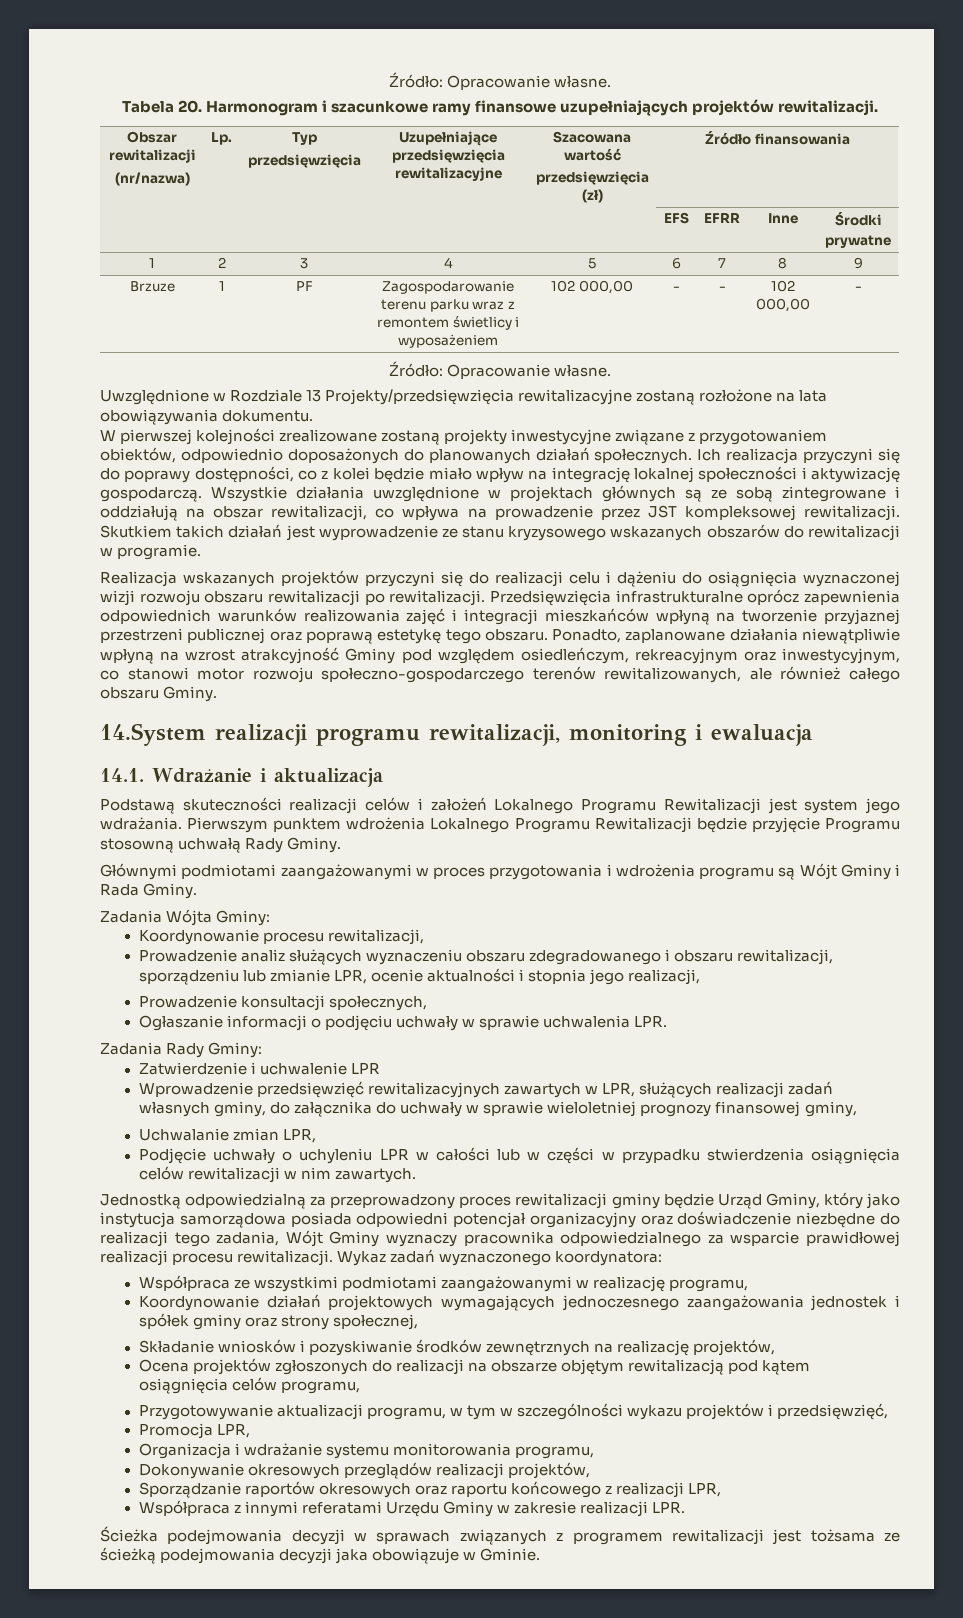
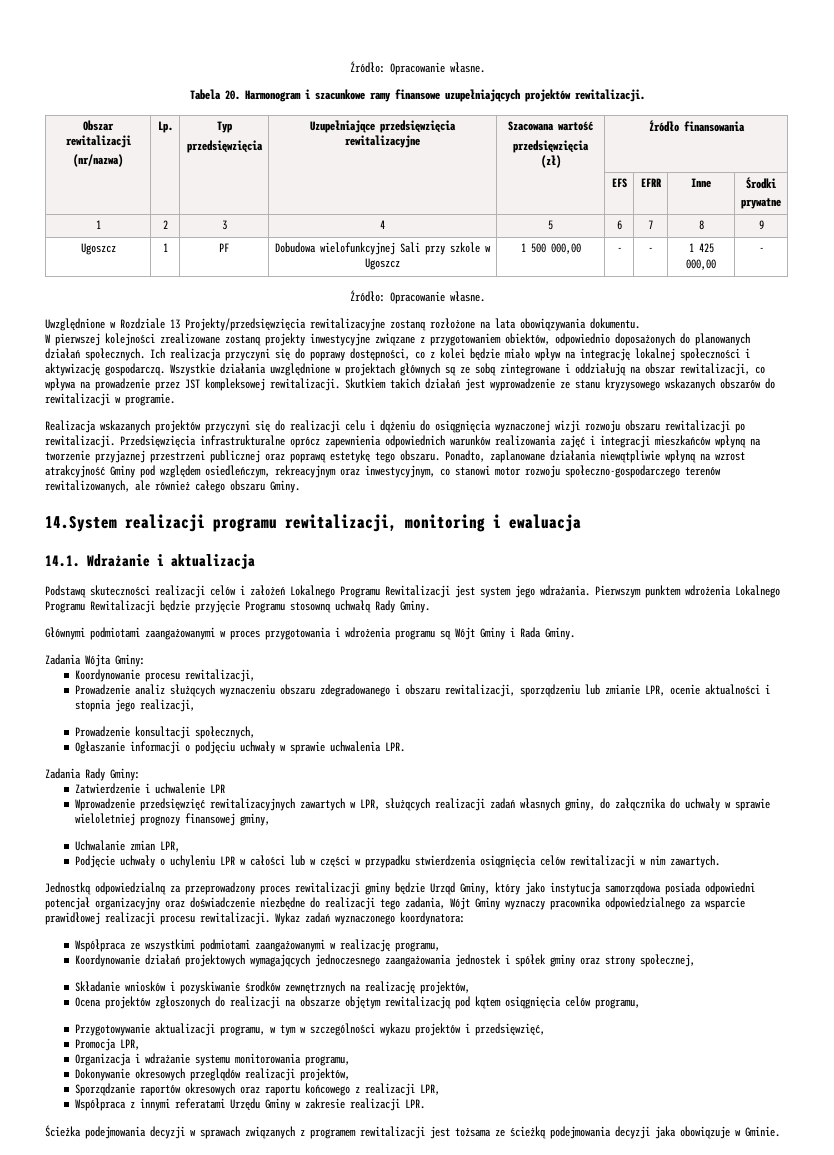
- Brzuze | 1 | PF | Zagospodarowanie terenu parku wraz z remontem świetlicy i wyposażeniem | 102 000,00 | - | - | 102 000,00 | -
+ Ugoszcz | 1 | PF | Dobudowa wielofunkcyjnej Sali przy szkole w Ugoszcz | 1 500 000,00 | - | - | 1 425 000,00 | -

